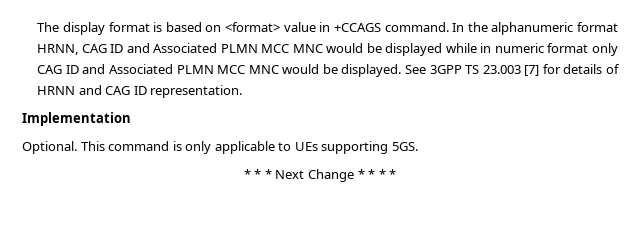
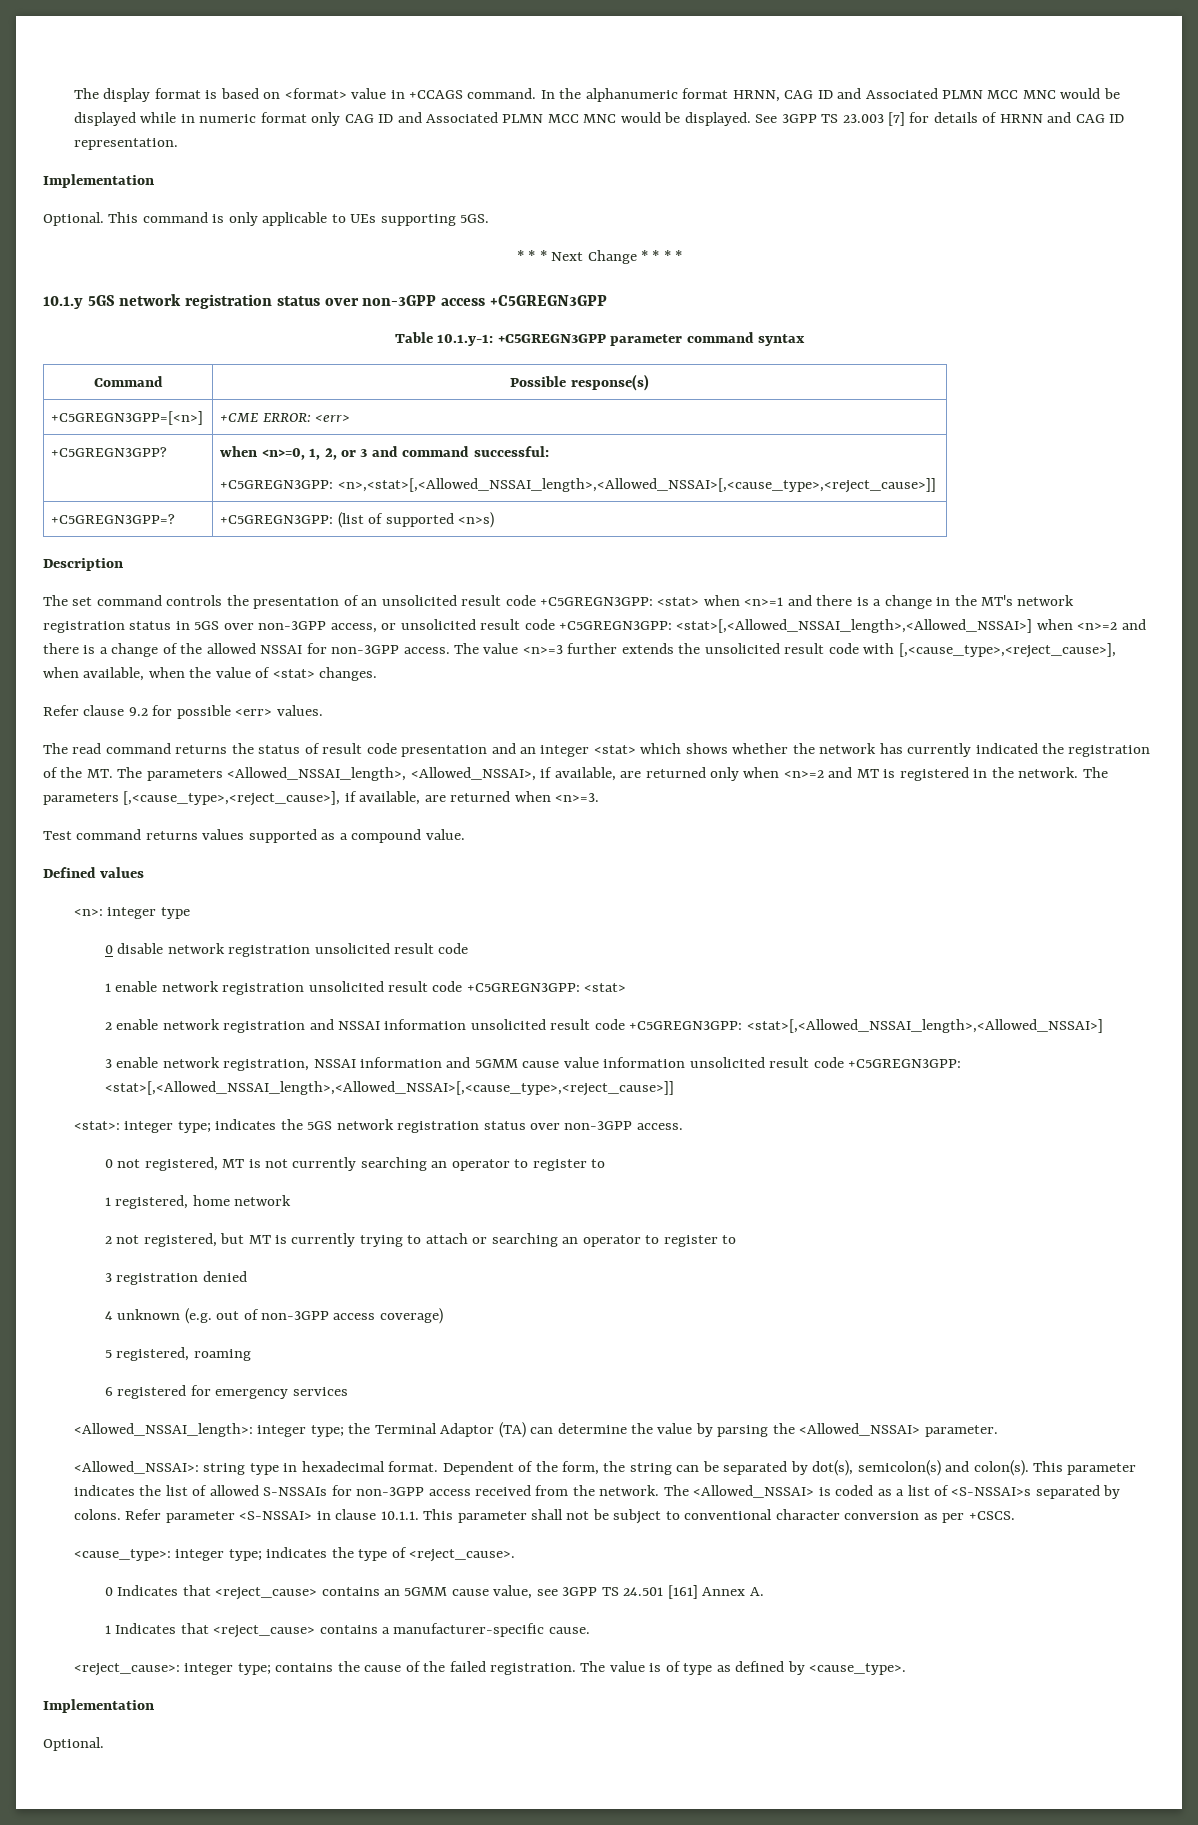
+ 10.1.y 5GS network registration status over non-3GPP access +C5GREGN3GPP
+ Table 10.1.y-1: +C5GREGN3GPP parameter command syntax
+ Command | Possible response(s)
+ +C5GREGN3GPP=[<n>] | +CME ERROR: <err>
+ +C5GREGN3GPP? | when <n>=0, 1, 2, or 3 and command successful:
+ +C5GREGN3GPP: <n>,<stat>[,<Allowed_NSSAI_length>,<Allowed_NSSAI>[,<cause_type>,<reject_cause>]]
+ +C5GREGN3GPP=? | +C5GREGN3GPP: (list of supported <n>s)
+ Description
+ The set command controls the presentation of an unsolicited result code +C5GREGN3GPP: <stat> when <n>=1 and there is a change in the MT's network registration status in 5GS over non-3GPP access, or unsolicited result code +C5GREGN3GPP: <stat>[,<Allowed_NSSAI_length>,<Allowed_NSSAI>] when <n>=2 and there is a change of the allowed NSSAI for non-3GPP access. The value <n>=3 further extends the unsolicited result code with [,<cause_type>,<reject_cause>], when available, when the value of <stat> changes.
+ Refer clause 9.2 for possible <err> values.
+ The read command returns the status of result code presentation and an integer <stat> which shows whether the network has currently indicated the registration of the MT. The parameters <Allowed_NSSAI_length>, <Allowed_NSSAI>, if available, are returned only when <n>=2 and MT is registered in the network. The parameters [,<cause_type>,<reject_cause>], if available, are returned when <n>=3.
+ Test command returns values supported as a compound value.
+ Defined values
+ <n>: integer type
+ 0 disable network registration unsolicited result code
+ 1 enable network registration unsolicited result code +C5GREGN3GPP: <stat>
+ 2 enable network registration and NSSAI information unsolicited result code +C5GREGN3GPP: <stat>[,<Allowed_NSSAI_length>,<Allowed_NSSAI>]
+ 3 enable network registration, NSSAI information and 5GMM cause value information unsolicited result code +C5GREGN3GPP: <stat>[,<Allowed_NSSAI_length>,<Allowed_NSSAI>[,<cause_type>,<reject_cause>]]
+ <stat>: integer type; indicates the 5GS network registration status over non-3GPP access.
+ 0 not registered, MT is not currently searching an operator to register to
+ 1 registered, home network
+ 2 not registered, but MT is currently trying to attach or searching an operator to register to
+ 3 registration denied
+ 4 unknown (e.g. out of non-3GPP access coverage)
+ 5 registered, roaming
+ 6 registered for emergency services
+ <Allowed_NSSAI_length>: integer type; the Terminal Adaptor (TA) can determine the value by parsing the <Allowed_NSSAI> parameter.
+ <Allowed_NSSAI>: string type in hexadecimal format. Dependent of the form, the string can be separated by dot(s), semicolon(s) and colon(s). This parameter indicates the list of allowed S-NSSAIs for non-3GPP access received from the network. The <Allowed_NSSAI> is coded as a list of <S-NSSAI>s separated by colons. Refer parameter <S-NSSAI> in clause 10.1.1. This parameter shall not be subject to conventional character conversion as per +CSCS.
+ <cause_type>: integer type; indicates the type of <reject_cause>.
+ 0 Indicates that <reject_cause> contains an 5GMM cause value, see 3GPP TS 24.501 [161] Annex A.
+ 1 Indicates that <reject_cause> contains a manufacturer-specific cause.
+ <reject_cause>: integer type; contains the cause of the failed registration. The value is of type as defined by <cause_type>.
+ Implementation
+ Optional.

